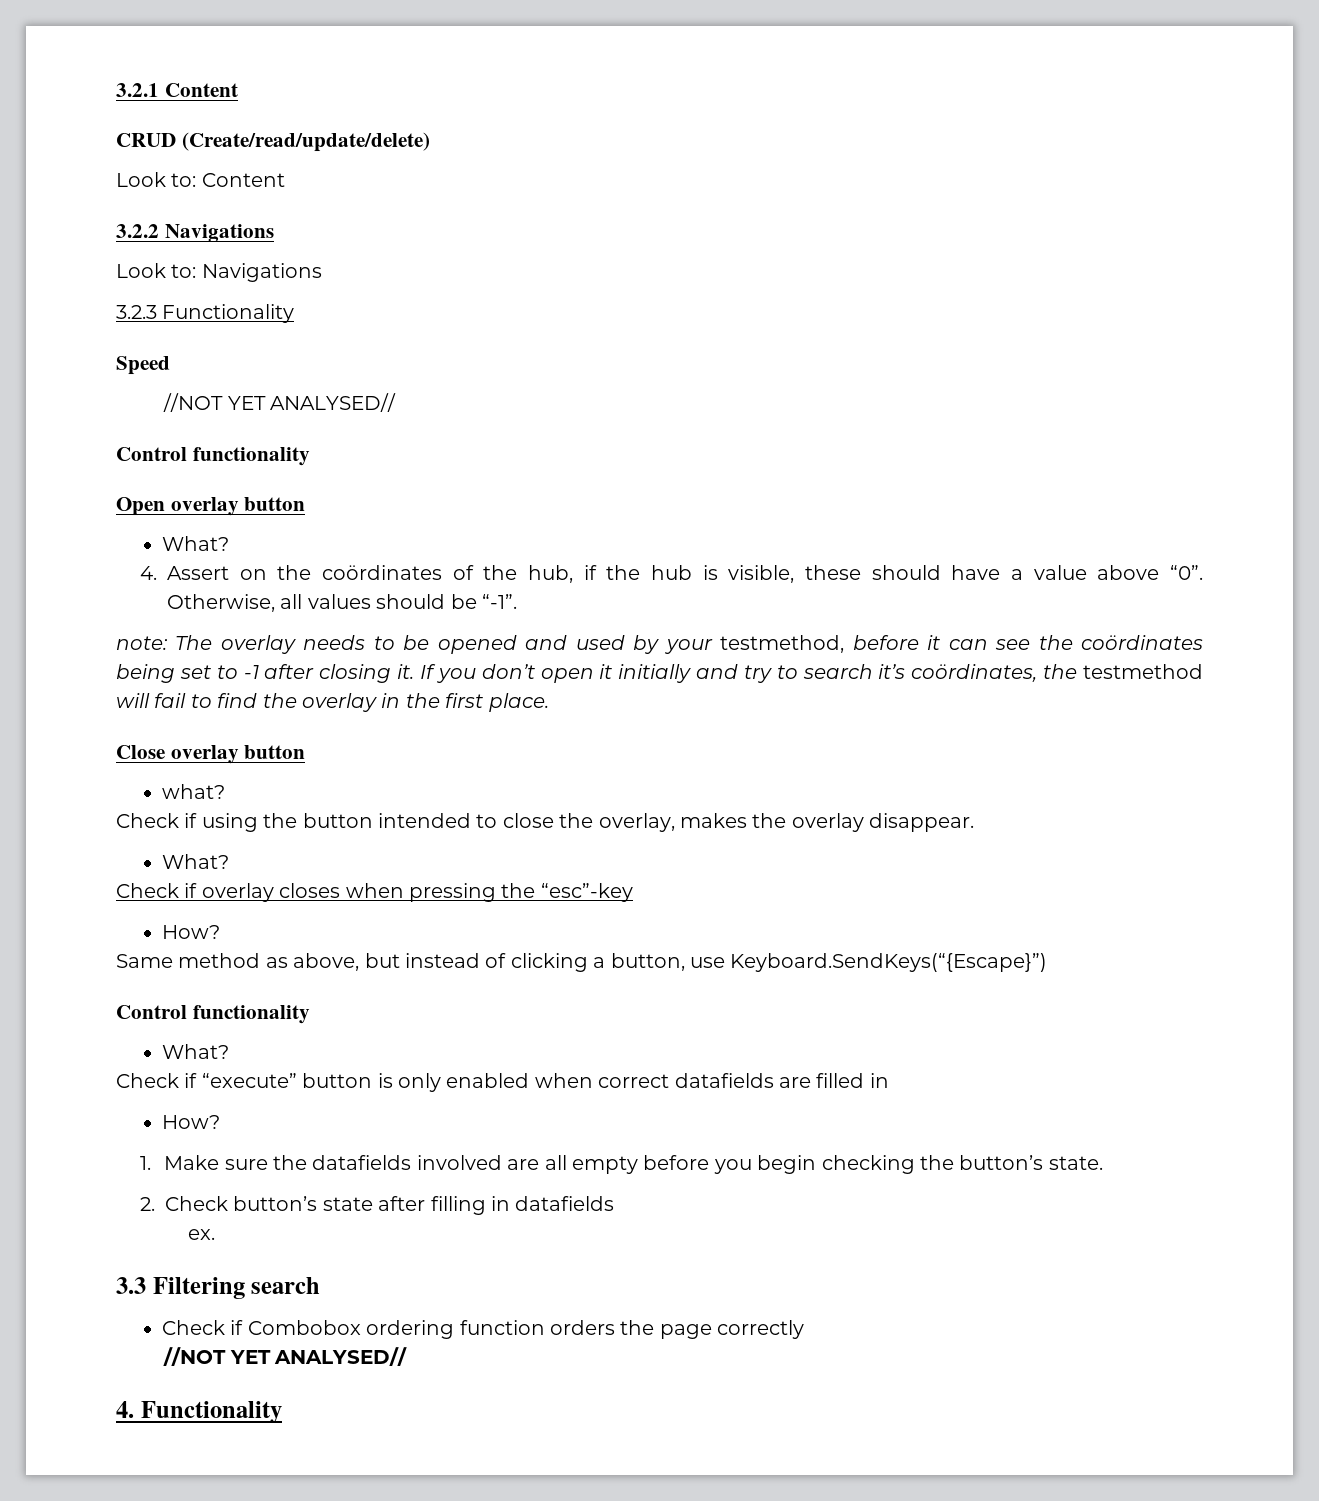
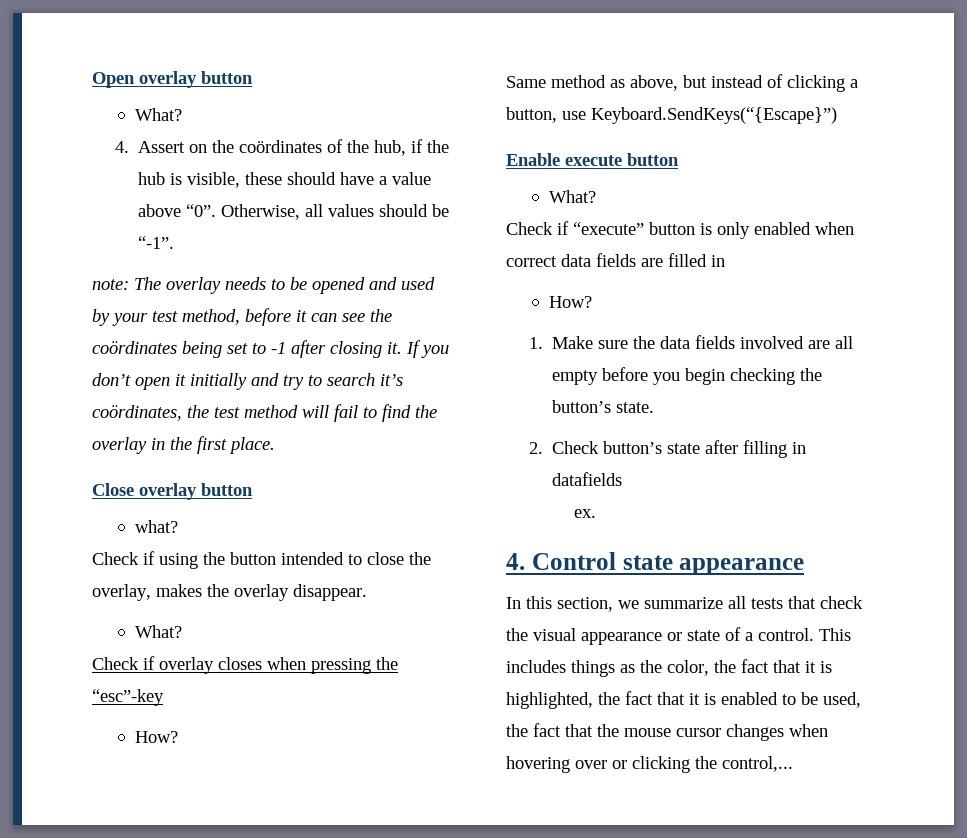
- 3.2.1 Content
- CRUD (Create/read/update/delete)
- Look to: Content
- 3.2.2 Navigations
- Look to: Navigations
- 3.2.3 Functionality
- Speed
- //NOT YET ANALYSED//
- Control functionality
- note: The overlay needs to be opened and used by your testmethod, before it can see the coördinates being set to -1 after closing it.
+ note: The overlay needs to be opened and used by your test method, before it can see the coördinates being set to -1 after closing it.
- If you don’t open it initially and try to search it’s coördinates, the testmethod will fail to find the overlay in the first place.
+ If you don’t open it initially and try to search it’s coördinates, the test method will fail to find the overlay in the first place.
  Same method as above, but instead of clicking a button, use Keyboard.SendKeys(“{Escape}”)
- Control functionality
+ Enable execute button
- Check if “execute” button is only enabled when correct datafields are filled in
+ Check if “execute” button is only enabled when correct data fields are filled in
- 1. Make sure the datafields involved are all empty before you begin checking the button’s state.
+ 1. Make sure the data fields involved are all empty before you begin checking the button’s state.
- 3.3 Filtering search
- Check if Combobox ordering function orders the page correctly
- //NOT YET ANALYSED//
- 4. Functionality
+ 4. Control state appearance
+ In this section, we summarize all tests that check the visual appearance or state of a control. This includes things as the color, the fact that it is highlighted, the fact that it is enabled to be used, the fact that the mouse cursor changes when hovering over or clicking the control,...

